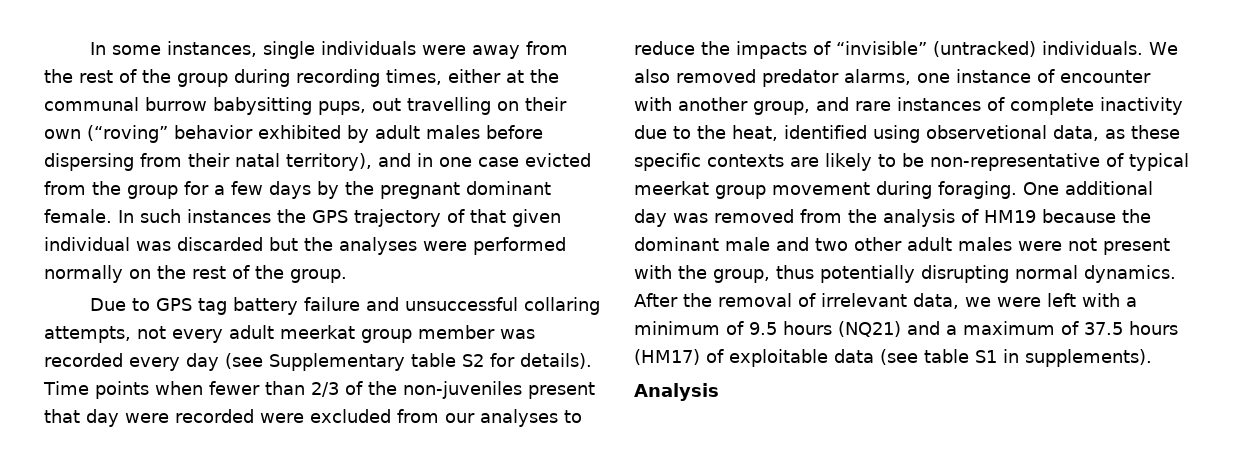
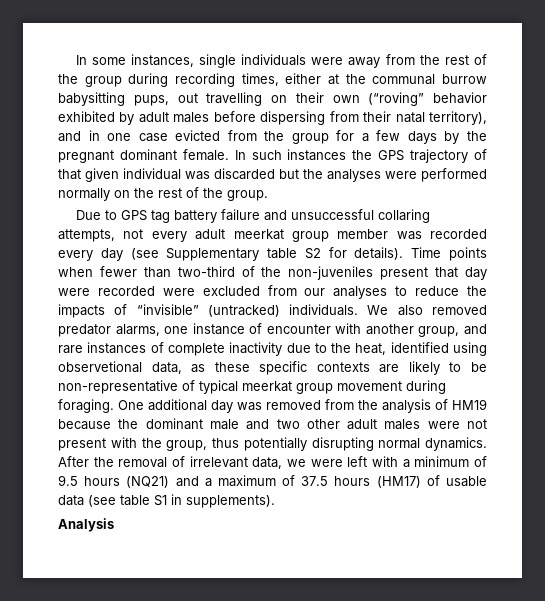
- Time points when fewer than 2/3 of the non-juveniles present that day were recorded were excluded from our analyses to reduce the impacts of “invisible” (untracked) individuals.
+ Time points when fewer than two-third of the non-juveniles present that day were recorded were excluded from our analyses to reduce the impacts of “invisible” (untracked) individuals.
- After the removal of irrelevant data, we were left with a minimum of 9.5 hours (NQ21) and a maximum of 37.5 hours (HM17) of exploitable data (see table S1 in supplements).
+ After the removal of irrelevant data, we were left with a minimum of 9.5 hours (NQ21) and a maximum of 37.5 hours (HM17) of usable data (see table S1 in supplements).

